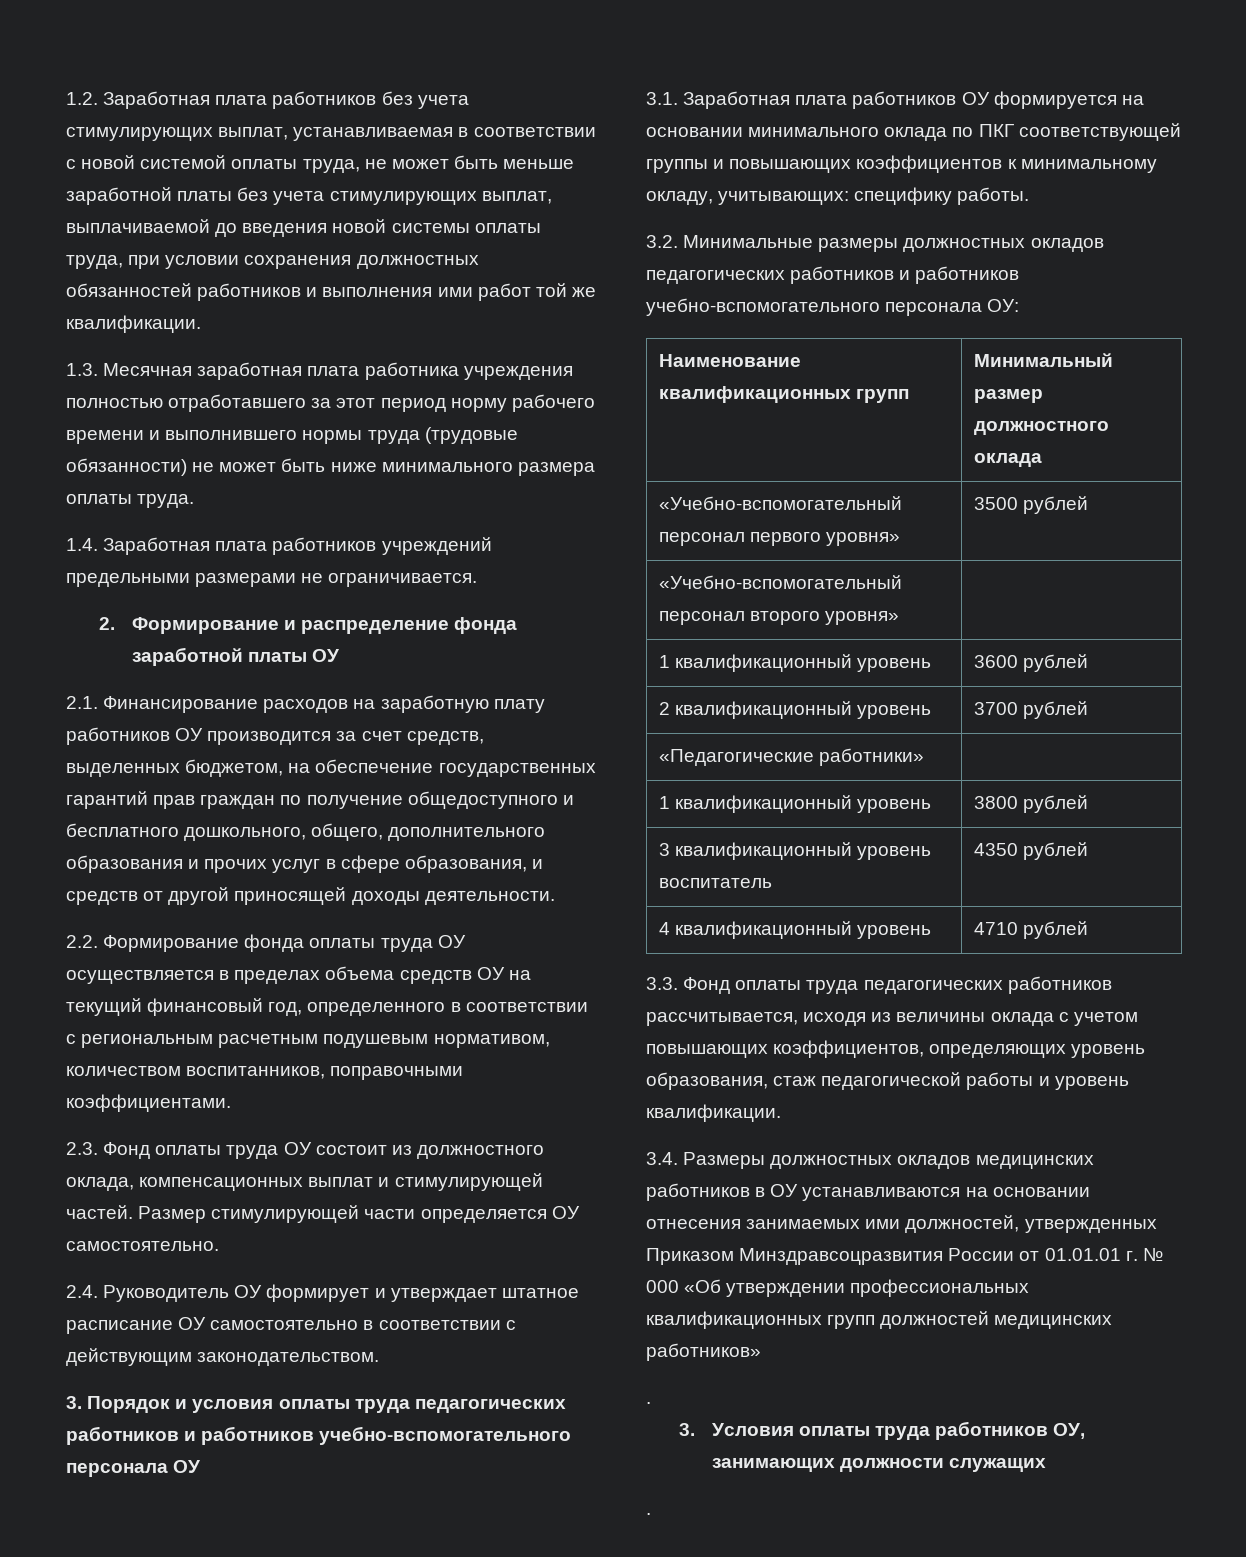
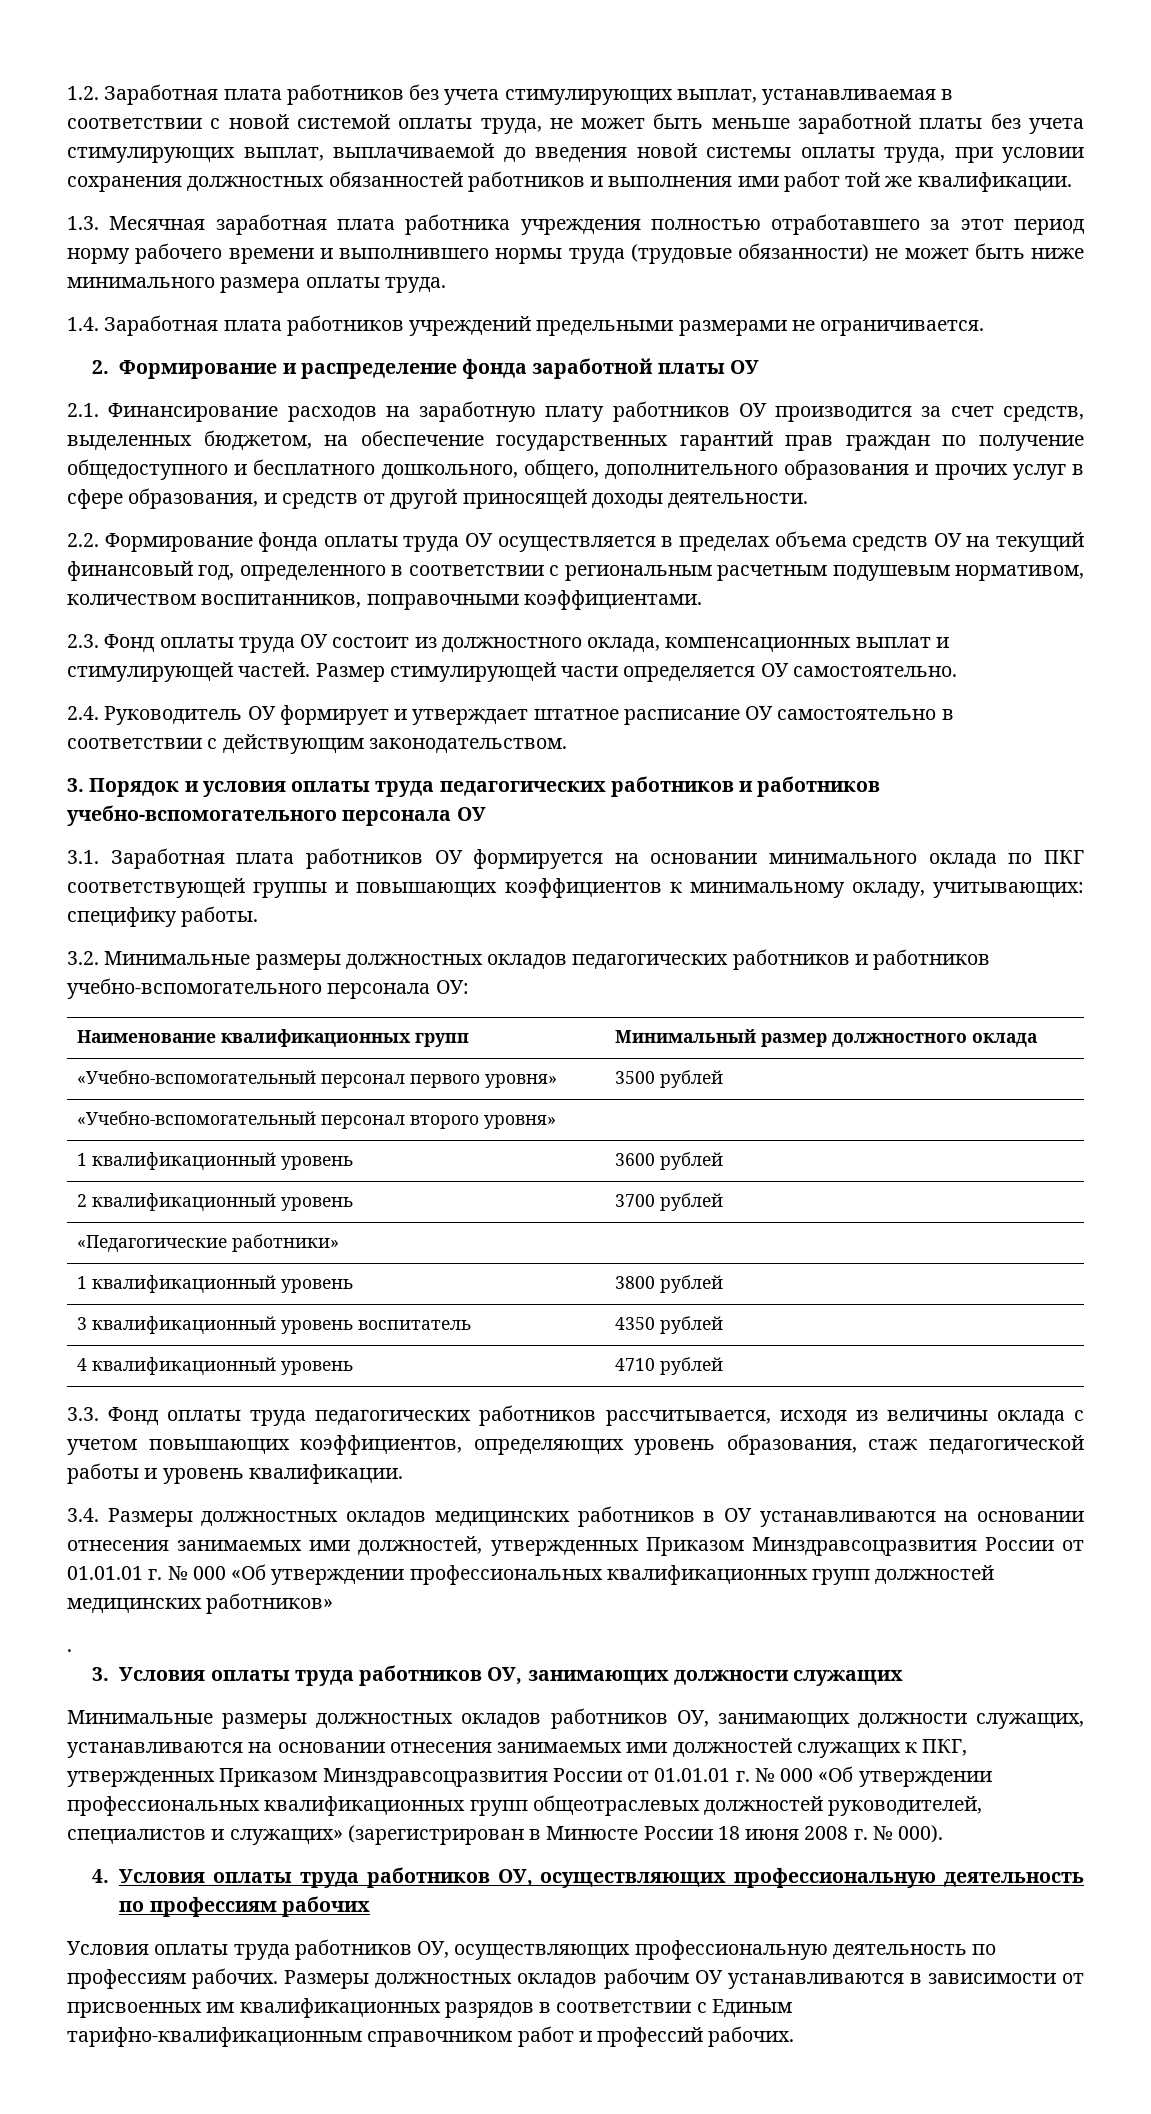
  3. Условия оплаты труда работников ОУ, занимающих должности служащих
- .
+ Минимальные размеры должностных окладов работников ОУ, занимающих должности служащих, устанавливаются на основании отнесения занимаемых ими должностей служащих к ПКГ, утвержденных Приказом Минздравсоцразвития России от 01.01.01 г. № 000 «Об утверждении профессиональных квалификационных групп общеотраслевых должностей руководителей, специалистов и служащих» (зарегистрирован в Минюсте России 18 июня 2008 г. № 000).
+ 4. Условия оплаты труда работников ОУ, осуществляющих профессиональную деятельность по профессиям рабочих
+ Условия оплаты труда работников ОУ, осуществляющих профессиональную деятельность по профессиям рабочих. Размеры должностных окладов рабочим ОУ устанавливаются в зависимости от присвоенных им квалификационных разрядов в соответствии с Единым тарифно-квалификационным справочником работ и профессий рабочих.

